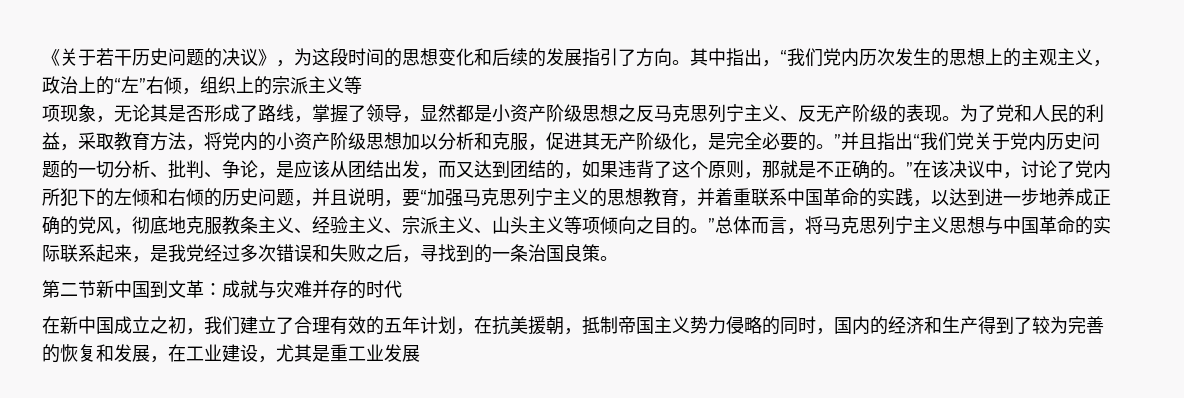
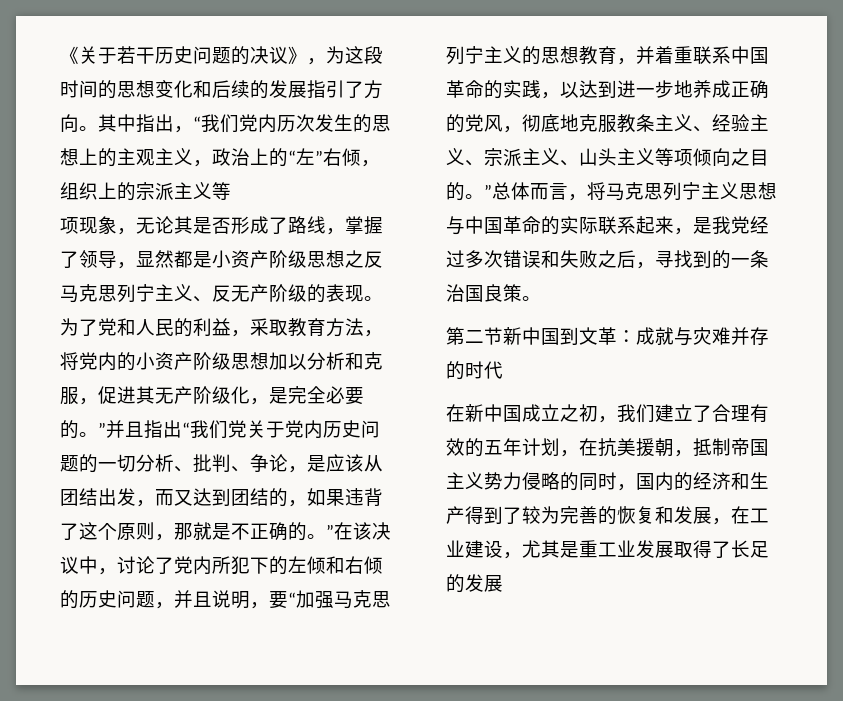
- 在新中国成立之初，我们建立了合理有效的五年计划，在抗美援朝，抵制帝国主义势力侵略的同时，国内的经济和生产得到了较为完善的恢复和发展，在工业建设，尤其是重工业发展
+ 在新中国成立之初，我们建立了合理有效的五年计划，在抗美援朝，抵制帝国主义势力侵略的同时，国内的经济和生产得到了较为完善的恢复和发展，在工业建设，尤其是重工业发展取得了长足的发展

